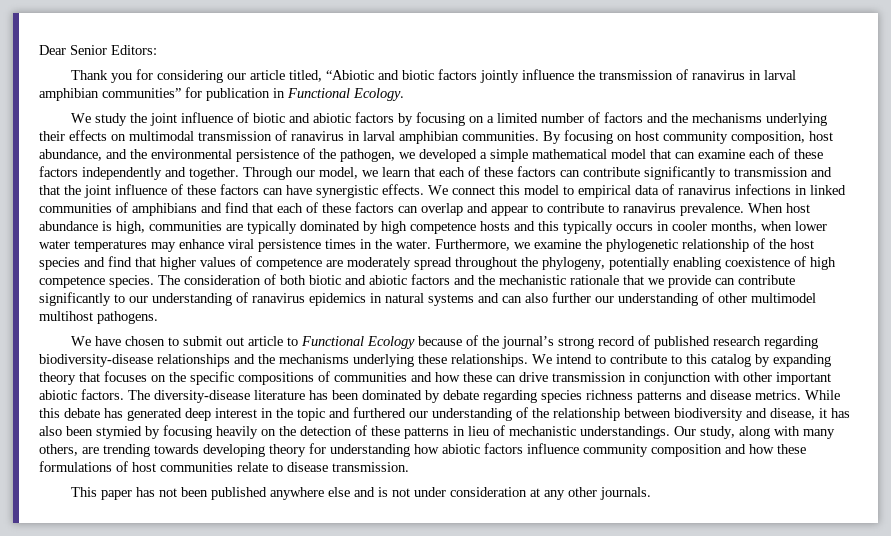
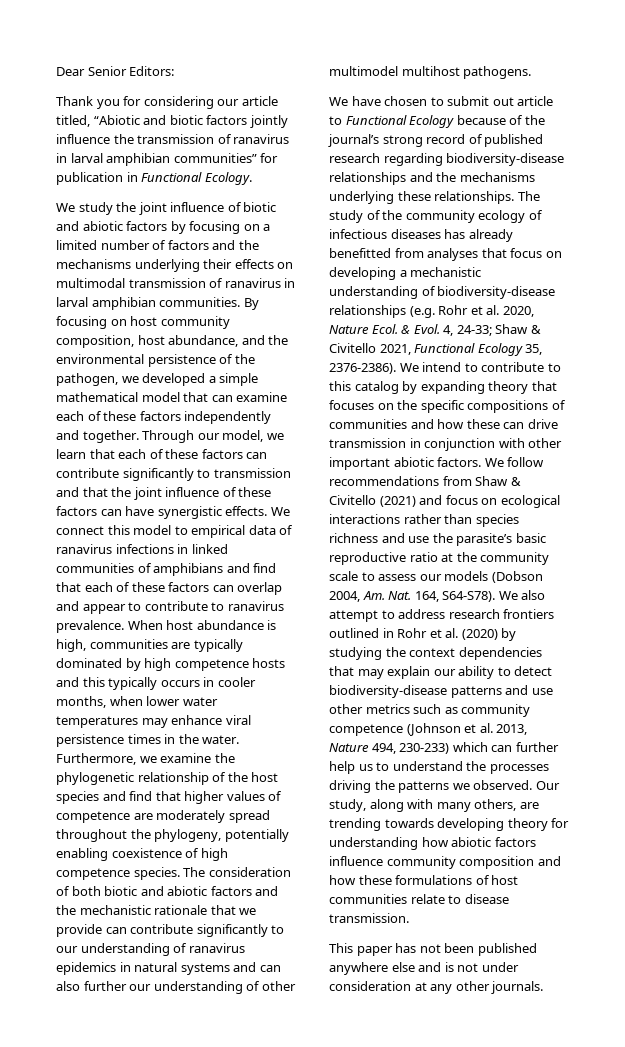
+ The study of the community ecology of infectious diseases has already benefitted from analyses that focus on developing a mechanistic understanding of biodiversity-disease relationships (e.g. Rohr et al. 2020, Nature Ecol. & Evol. 4, 24-33; Shaw & Civitello 2021, Functional Ecology 35, 2376-2386).
- The diversity-disease literature has been dominated by debate regarding species richness patterns and disease metrics. While this debate has generated deep interest in the topic and furthered our understanding of the relationship between biodiversity and disease, it has also been stymied by focusing heavily on the detection of these patterns in lieu of mechanistic understandings.
+ We follow recommendations from Shaw & Civitello (2021) and focus on ecological interactions rather than species richness and use the parasite’s basic reproductive ratio at the community scale to assess our models (Dobson 2004, Am. Nat. 164, S64-S78). We also attempt to address research frontiers outlined in Rohr et al. (2020) by studying the context dependencies that may explain our ability to detect biodiversity-disease patterns and use other metrics such as community competence (Johnson et al. 2013, Nature 494, 230-233) which can further help us to understand the processes driving the patterns we observed.

